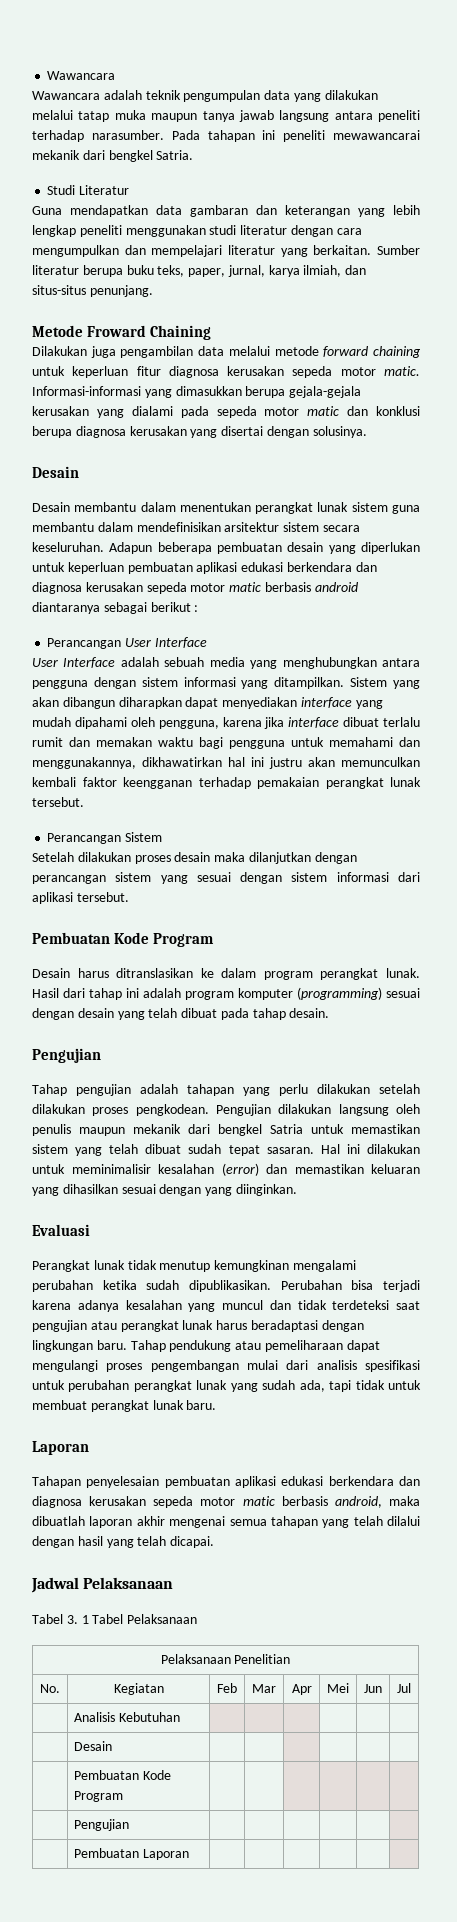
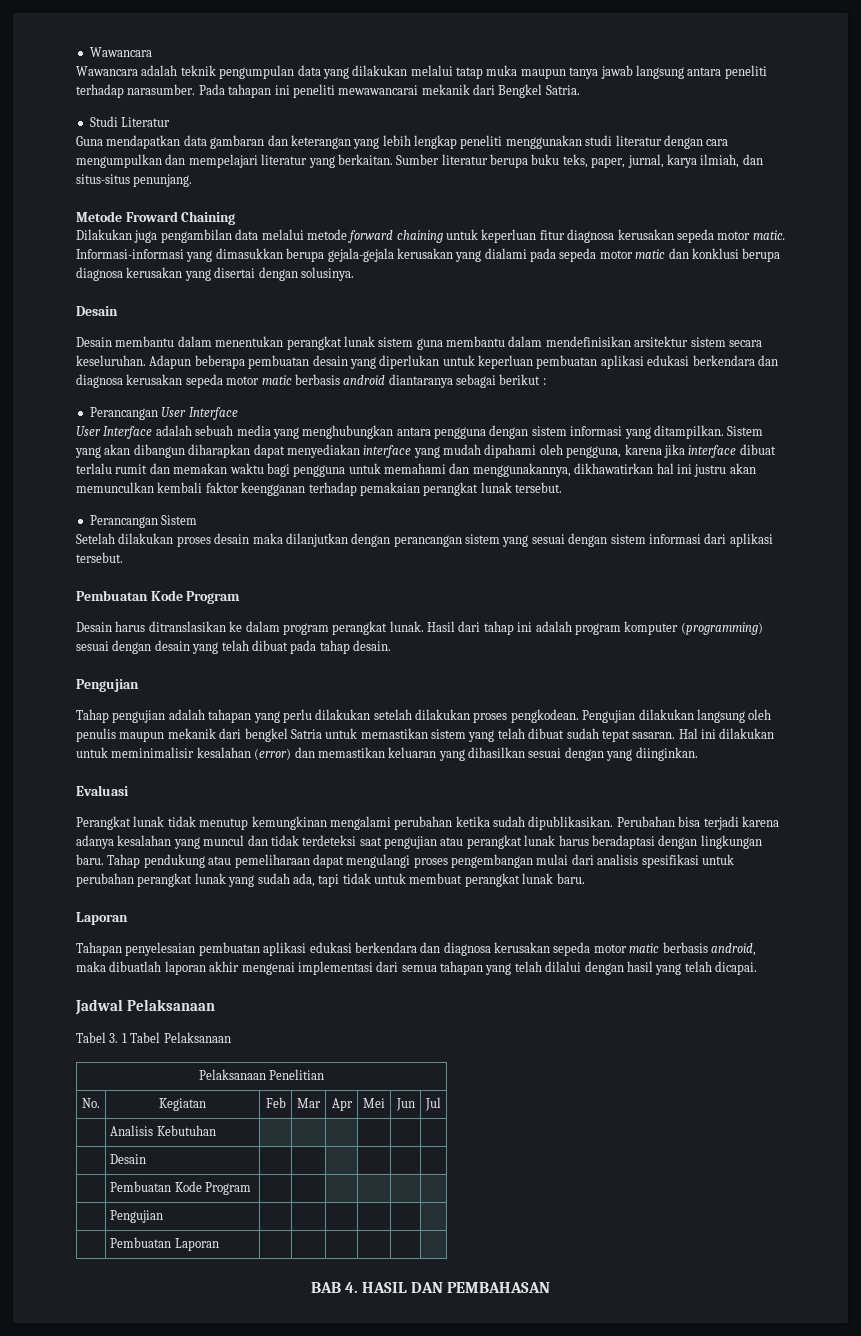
- Pada tahapan ini peneliti mewawancarai mekanik dari bengkel Satria.
+ Pada tahapan ini peneliti mewawancarai mekanik dari Bengkel Satria.
- Tahapan penyelesaian pembuatan aplikasi edukasi berkendara dan diagnosa kerusakan sepeda motor matic berbasis android, maka dibuatlah laporan akhir mengenai semua tahapan yang telah dilalui dengan hasil yang telah dicapai.
+ Tahapan penyelesaian pembuatan aplikasi edukasi berkendara dan diagnosa kerusakan sepeda motor matic berbasis android, maka dibuatlah laporan akhir mengenai implementasi dari semua tahapan yang telah dilalui dengan hasil yang telah dicapai.
+ BAB 4. HASIL DAN PEMBAHASAN

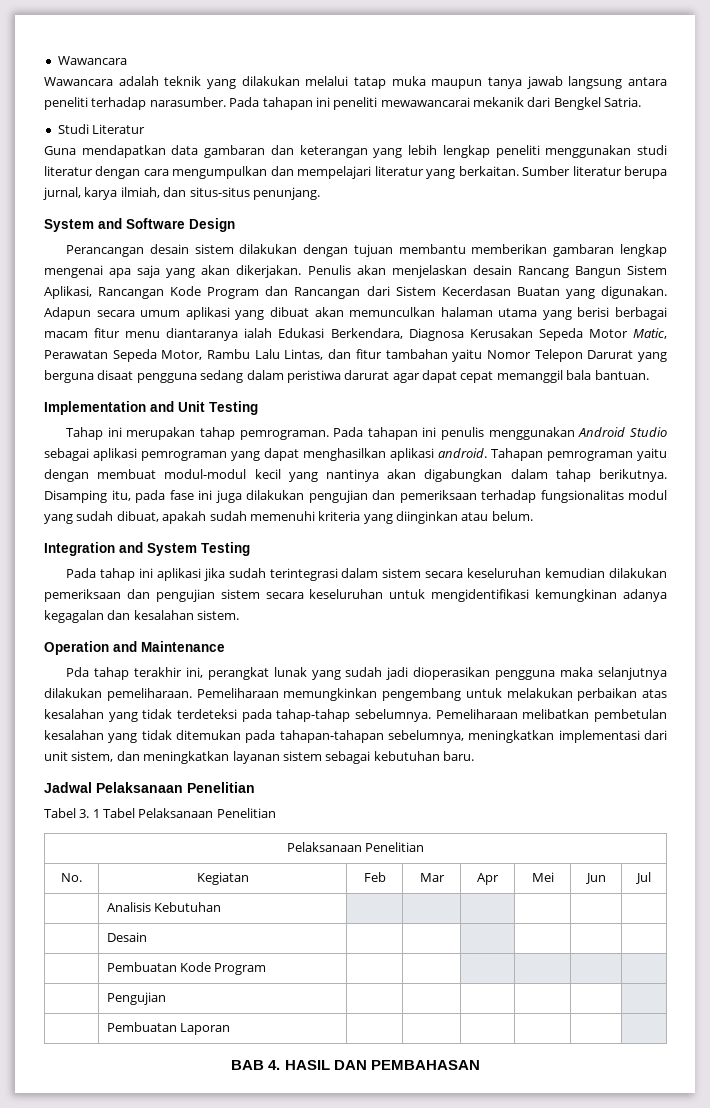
- Wawancara adalah teknik pengumpulan data yang dilakukan melalui tatap muka maupun tanya jawab langsung antara peneliti terhadap narasumber.
+ Wawancara adalah teknik yang dilakukan melalui tatap muka maupun tanya jawab langsung antara peneliti terhadap narasumber.
- Sumber literatur berupa buku teks, paper, jurnal, karya ilmiah, dan situs-situs penunjang.
+ Sumber literatur berupa jurnal, karya ilmiah, dan situs-situs penunjang.
- Metode Froward Chaining
- Dilakukan juga pengambilan data melalui metode forward chaining untuk keperluan fitur diagnosa kerusakan sepeda motor matic. Informasi-informasi yang dimasukkan berupa gejala-gejala kerusakan yang dialami pada sepeda motor matic dan konklusi berupa diagnosa kerusakan yang disertai dengan solusinya.
- Desain
- Desain membantu dalam menentukan perangkat lunak sistem guna membantu dalam mendefinisikan arsitektur sistem secara keseluruhan. Adapun beberapa pembuatan desain yang diperlukan untuk keperluan pembuatan aplikasi edukasi berkendara dan diagnosa kerusakan sepeda motor matic berbasis android diantaranya sebagai berikut :
- Perancangan User Interface
- User Interface adalah sebuah media yang menghubungkan antara pengguna dengan sistem informasi yang ditampilkan. Sistem yang akan dibangun diharapkan dapat menyediakan interface yang mudah dipahami oleh pengguna, karena jika interface dibuat terlalu rumit dan memakan waktu bagi pengguna untuk memahami dan menggunakannya, dikhawatirkan hal ini justru akan memunculkan kembali faktor keengganan terhadap pemakaian perangkat lunak tersebut.
- Perancangan Sistem
- Setelah dilakukan proses desain maka dilanjutkan dengan perancangan sistem yang sesuai dengan sistem informasi dari aplikasi tersebut.
- Pembuatan Kode Program
- Desain harus ditranslasikan ke dalam program perangkat lunak. Hasil dari tahap ini adalah program komputer (programming) sesuai dengan desain yang telah dibuat pada tahap desain.
- Pengujian
- Tahap pengujian adalah tahapan yang perlu dilakukan setelah dilakukan proses pengkodean. Pengujian dilakukan langsung oleh penulis maupun mekanik dari bengkel Satria untuk memastikan sistem yang telah dibuat sudah tepat sasaran. Hal ini dilakukan untuk meminimalisir kesalahan (error) dan memastikan keluaran yang dihasilkan sesuai dengan yang diinginkan.
- Evaluasi
- Perangkat lunak tidak menutup kemungkinan mengalami perubahan ketika sudah dipublikasikan. Perubahan bisa terjadi karena adanya kesalahan yang muncul dan tidak terdeteksi saat pengujian atau perangkat lunak harus beradaptasi dengan lingkungan baru. Tahap pendukung atau pemeliharaan dapat mengulangi proses pengembangan mulai dari analisis spesifikasi untuk perubahan perangkat lunak yang sudah ada, tapi tidak untuk membuat perangkat lunak baru.
- Laporan
- Tahapan penyelesaian pembuatan aplikasi edukasi berkendara dan diagnosa kerusakan sepeda motor matic berbasis android, maka dibuatlah laporan akhir mengenai implementasi dari semua tahapan yang telah dilalui dengan hasil yang telah dicapai.
+ System and Software Design
+ Perancangan desain sistem dilakukan dengan tujuan membantu memberikan gambaran lengkap mengenai apa saja yang akan dikerjakan. Penulis akan menjelaskan desain Rancang Bangun Sistem Aplikasi, Rancangan Kode Program dan Rancangan dari Sistem Kecerdasan Buatan yang digunakan. Adapun secara umum aplikasi yang dibuat akan memunculkan halaman utama yang berisi berbagai macam fitur menu diantaranya ialah Edukasi Berkendara, Diagnosa Kerusakan Sepeda Motor Matic, Perawatan Sepeda Motor, Rambu Lalu Lintas, dan fitur tambahan yaitu Nomor Telepon Darurat yang berguna disaat pengguna sedang dalam peristiwa darurat agar dapat cepat memanggil bala bantuan.
+ Implementation and Unit Testing
+ Tahap ini merupakan tahap pemrograman. Pada tahapan ini penulis menggunakan Android Studio sebagai aplikasi pemrograman yang dapat menghasilkan aplikasi android. Tahapan pemrograman yaitu dengan membuat modul-modul kecil yang nantinya akan digabungkan dalam tahap berikutnya. Disamping itu, pada fase ini juga dilakukan pengujian dan pemeriksaan terhadap fungsionalitas modul yang sudah dibuat, apakah sudah memenuhi kriteria yang diinginkan atau belum.
+ Integration and System Testing
+ Pada tahap ini aplikasi jika sudah terintegrasi dalam sistem secara keseluruhan kemudian dilakukan pemeriksaan dan pengujian sistem secara keseluruhan untuk mengidentifikasi kemungkinan adanya kegagalan dan kesalahan sistem.
+ Operation and Maintenance
+ Pda tahap terakhir ini, perangkat lunak yang sudah jadi dioperasikan pengguna maka selanjutnya dilakukan pemeliharaan. Pemeliharaan memungkinkan pengembang untuk melakukan perbaikan atas kesalahan yang tidak terdeteksi pada tahap-tahap sebelumnya. Pemeliharaan melibatkan pembetulan kesalahan yang tidak ditemukan pada tahapan-tahapan sebelumnya, meningkatkan implementasi dari unit sistem, dan meningkatkan layanan sistem sebagai kebutuhan baru.
- Jadwal Pelaksanaan
+ Jadwal Pelaksanaan Penelitian
- Tabel 3. 1 Tabel Pelaksanaan
+ Tabel 3. 1 Tabel Pelaksanaan Penelitian

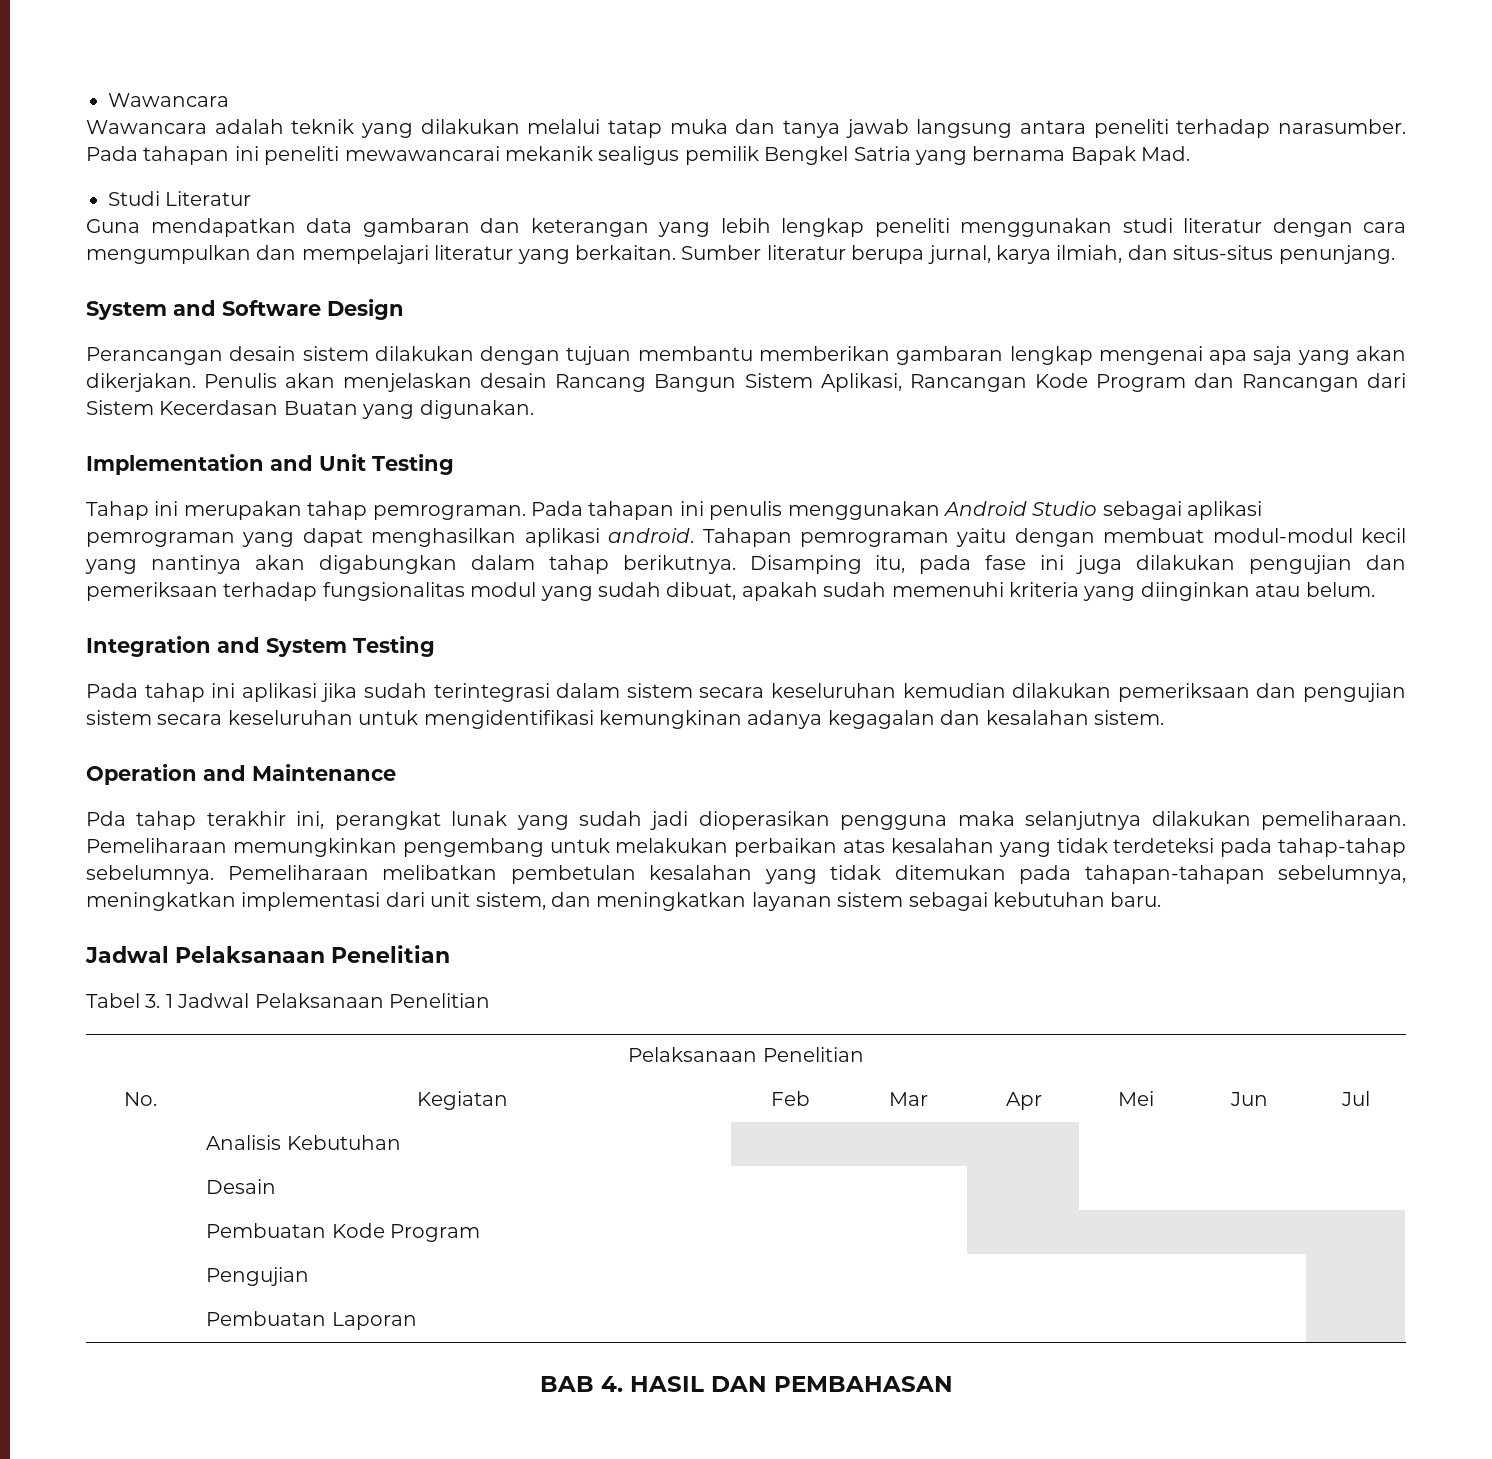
- Wawancara adalah teknik yang dilakukan melalui tatap muka maupun tanya jawab langsung antara peneliti terhadap narasumber.
+ Wawancara adalah teknik yang dilakukan melalui tatap muka dan tanya jawab langsung antara peneliti terhadap narasumber.
- Pada tahapan ini peneliti mewawancarai mekanik dari Bengkel Satria.
+ Pada tahapan ini peneliti mewawancarai mekanik sealigus pemilik Bengkel Satria yang bernama Bapak Mad.
- Adapun secara umum aplikasi yang dibuat akan memunculkan halaman utama yang berisi berbagai macam fitur menu diantaranya ialah Edukasi Berkendara, Diagnosa Kerusakan Sepeda Motor Matic, Perawatan Sepeda Motor, Rambu Lalu Lintas, dan fitur tambahan yaitu Nomor Telepon Darurat yang berguna disaat pengguna sedang dalam peristiwa darurat agar dapat cepat memanggil bala bantuan.
- Tabel 3. 1 Tabel Pelaksanaan Penelitian
+ Tabel 3. 1 Jadwal Pelaksanaan Penelitian

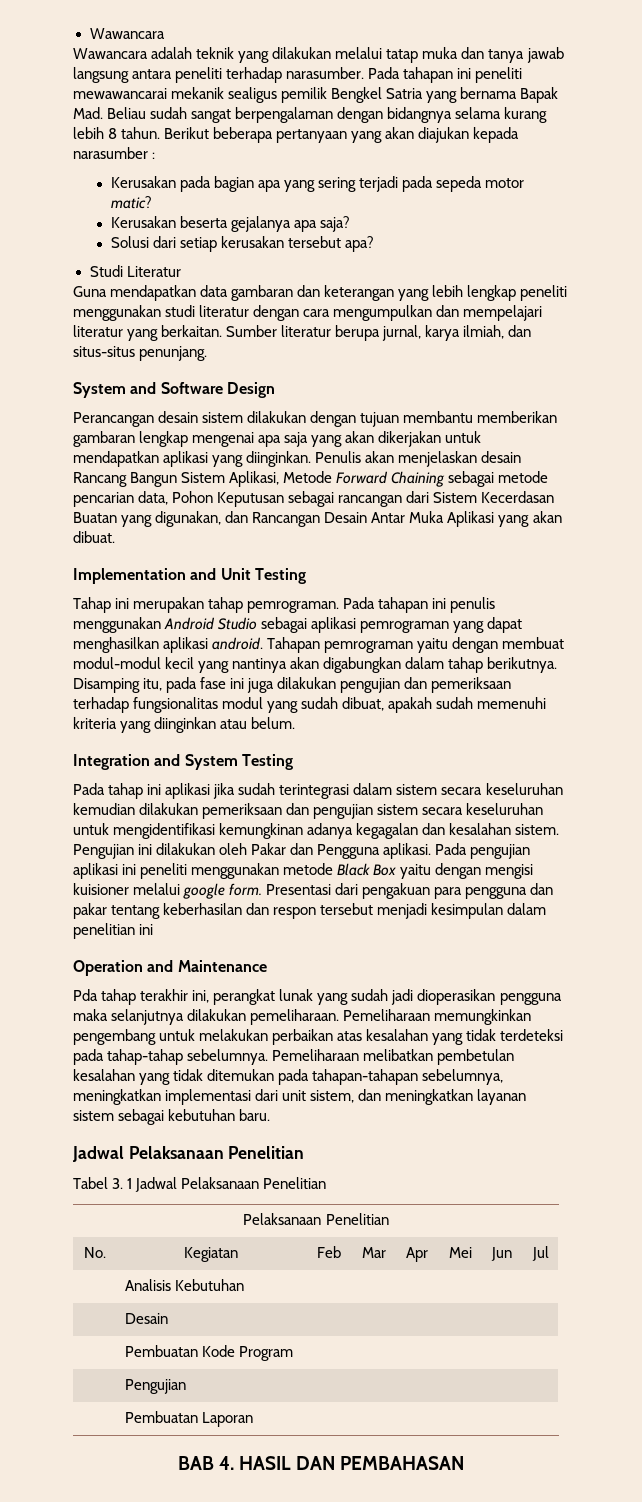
- Pada tahapan ini peneliti mewawancarai mekanik sealigus pemilik Bengkel Satria yang bernama Bapak Mad.
+ Pada tahapan ini peneliti mewawancarai mekanik sealigus pemilik Bengkel Satria yang bernama Bapak Mad. Beliau sudah sangat berpengalaman dengan bidangnya selama kurang lebih 8 tahun. Berikut beberapa pertanyaan yang akan diajukan kepada narasumber :
+ Kerusakan pada bagian apa yang sering terjadi pada sepeda motor matic?
+ Kerusakan beserta gejalanya apa saja?
+ Solusi dari setiap kerusakan tersebut apa?
- Perancangan desain sistem dilakukan dengan tujuan membantu memberikan gambaran lengkap mengenai apa saja yang akan dikerjakan.
+ Perancangan desain sistem dilakukan dengan tujuan membantu memberikan gambaran lengkap mengenai apa saja yang akan dikerjakan untuk mendapatkan aplikasi yang diinginkan.
- Penulis akan menjelaskan desain Rancang Bangun Sistem Aplikasi, Rancangan Kode Program dan Rancangan dari Sistem Kecerdasan Buatan yang digunakan.
+ Penulis akan menjelaskan desain Rancang Bangun Sistem Aplikasi, Metode Forward Chaining sebagai metode pencarian data, Pohon Keputusan sebagai rancangan dari Sistem Kecerdasan Buatan yang digunakan, dan Rancangan Desain Antar Muka Aplikasi yang akan dibuat.
+ Pengujian ini dilakukan oleh Pakar dan Pengguna aplikasi. Pada pengujian aplikasi ini peneliti menggunakan metode Black Box yaitu dengan mengisi kuisioner melalui google form. Presentasi dari pengakuan para pengguna dan pakar tentang keberhasilan dan respon tersebut menjadi kesimpulan dalam penelitian ini

